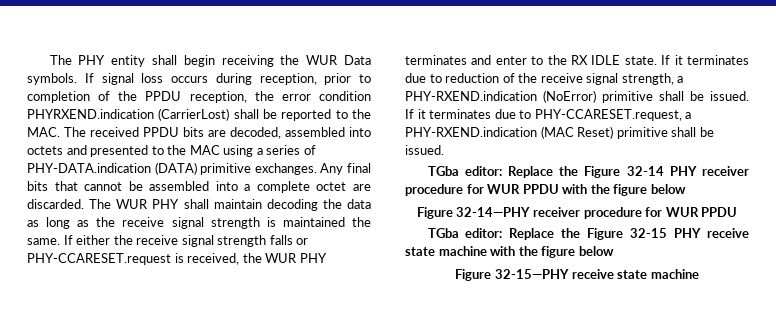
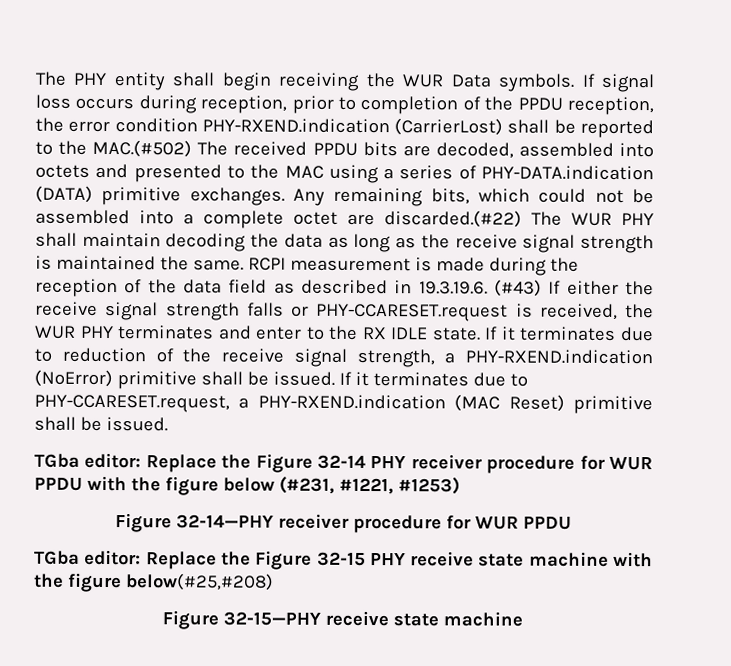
- If signal loss occurs during reception, prior to completion of the PPDU reception, the error condition PHYRXEND.indication (CarrierLost) shall be reported to the MAC. The received PPDU bits are decoded, assembled into octets and presented to the MAC using a series of PHY-DATA.indication (DATA) primitive exchanges.
+ If signal loss occurs during reception, prior to completion of the PPDU reception, the error condition PHY-RXEND.indication (CarrierLost) shall be reported to the MAC.(#502) The received PPDU bits are decoded, assembled into octets and presented to the MAC using a series of PHY-DATA.indication (DATA) primitive exchanges.
- Any final bits that cannot be assembled into a complete octet are discarded. The WUR PHY shall maintain decoding the data as long as the receive signal strength is maintained the same.
+ Any remaining bits, which could not be assembled into a complete octet are discarded.(#22) The WUR PHY shall maintain decoding the data as long as the receive signal strength is maintained the same.
- If either the receive signal strength falls or PHY-CCARESET.request is received, the WUR PHY terminates and enter to the RX IDLE state.
+ RCPI measurement is made during the reception of the data field as described in 19.3.19.6. (#43) If either the receive signal strength falls or PHY-CCARESET.request is received, the WUR PHY terminates and enter to the RX IDLE state.
- TGba editor: Replace the Figure 32-14 PHY receiver procedure for WUR PPDU with the figure below
+ TGba editor: Replace the Figure 32-14 PHY receiver procedure for WUR PPDU with the figure below (#231, #1221, #1253)
- TGba editor: Replace the Figure 32-15 PHY receive state machine with the figure below
+ TGba editor: Replace the Figure 32-15 PHY receive state machine with the figure below(#25,#208)

